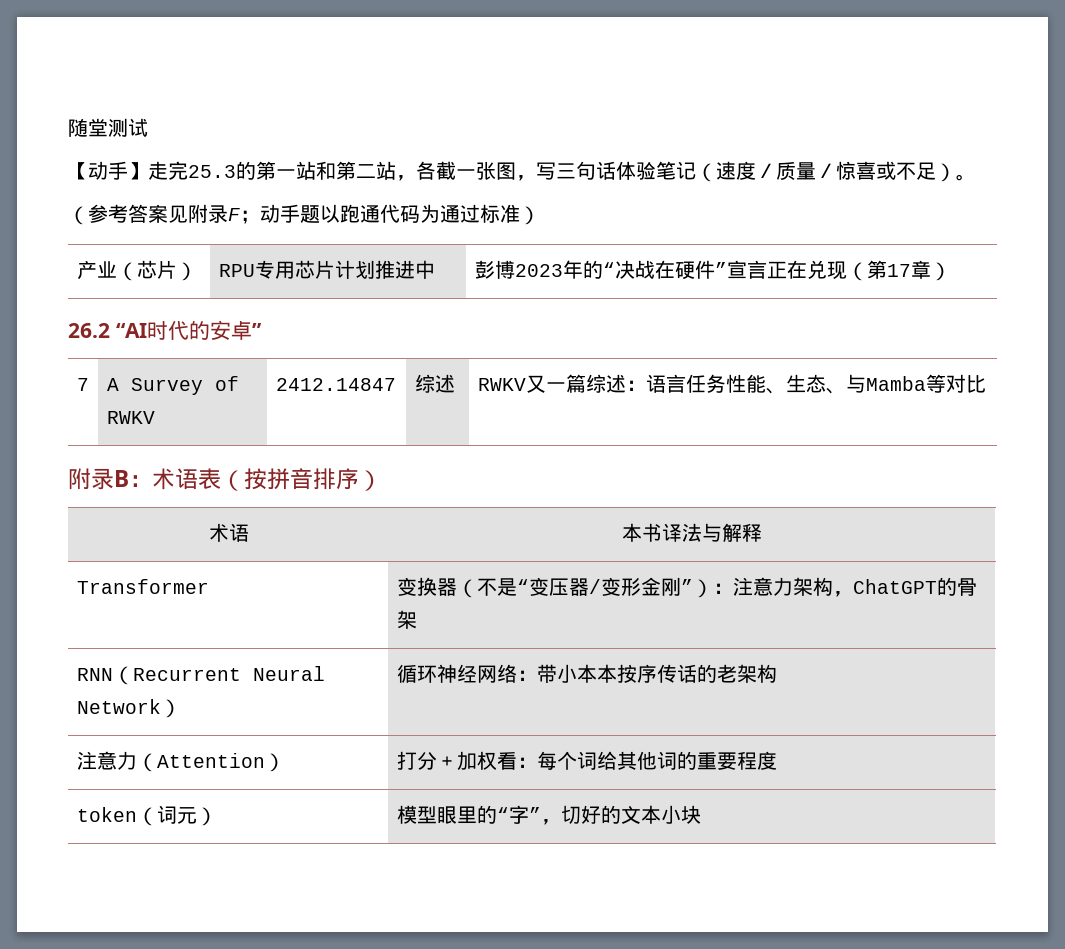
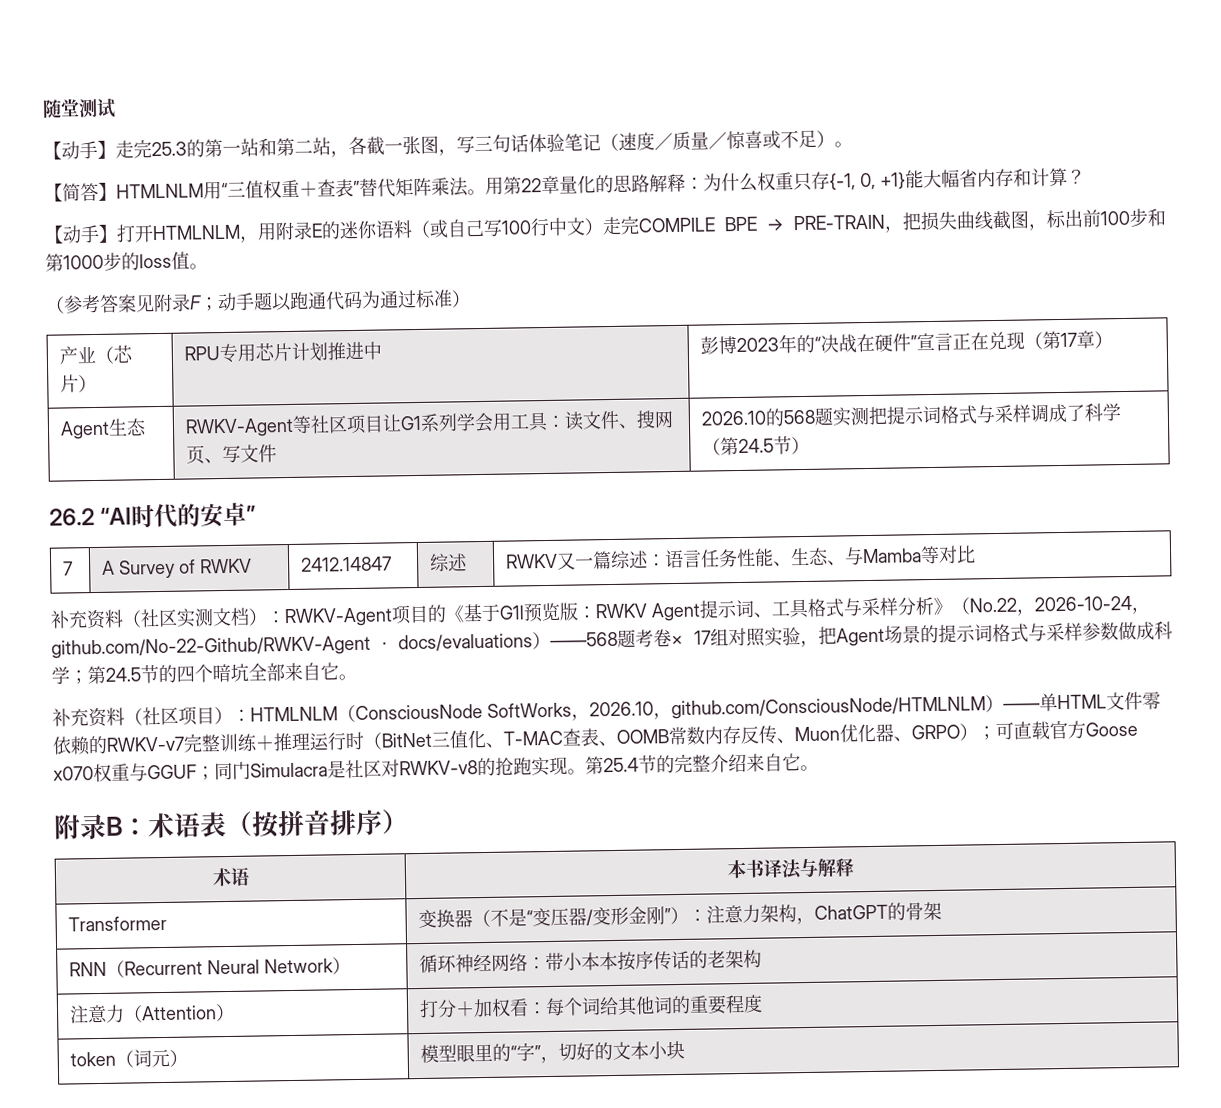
+ 【简答】HTMLNLM用“三值权重＋查表”替代矩阵乘法。用第22章量化的思路解释：为什么权重只存{-1, 0, +1}能大幅省内存和计算？
+ 【动手】打开HTMLNLM，用附录E的迷你语料（或自己写100行中文）走完COMPILE BPE → PRE-TRAIN，把损失曲线截图，标出前100步和第1000步的loss值。
+ Agent生态 | RWKV-Agent等社区项目让G1系列学会用工具：读文件、搜网页、写文件 | 2026.10的568题实测把提示词格式与采样调成了科学（第24.5节）
+ 补充资料（社区实测文档）：RWKV-Agent项目的《基于G1l预览版：RWKV Agent提示词、工具格式与采样分析》（No.22，2026-10-24，github.com/No-22-Github/RWKV-Agent · docs/evaluations）——568题考卷× 17组对照实验，把Agent场景的提示词格式与采样参数做成科学；第24.5节的四个暗坑全部来自它。
+ 补充资料（社区项目）：HTMLNLM（ConsciousNode SoftWorks，2026.10，github.com/ConsciousNode/HTMLNLM）——单HTML文件零依赖的RWKV-v7完整训练＋推理运行时（BitNet三值化、T-MAC查表、OOMB常数内存反传、Muon优化器、GRPO）；可直载官方Goose x070权重与GGUF；同门Simulacra是社区对RWKV-v8的抢跑实现。第25.4节的完整介绍来自它。

